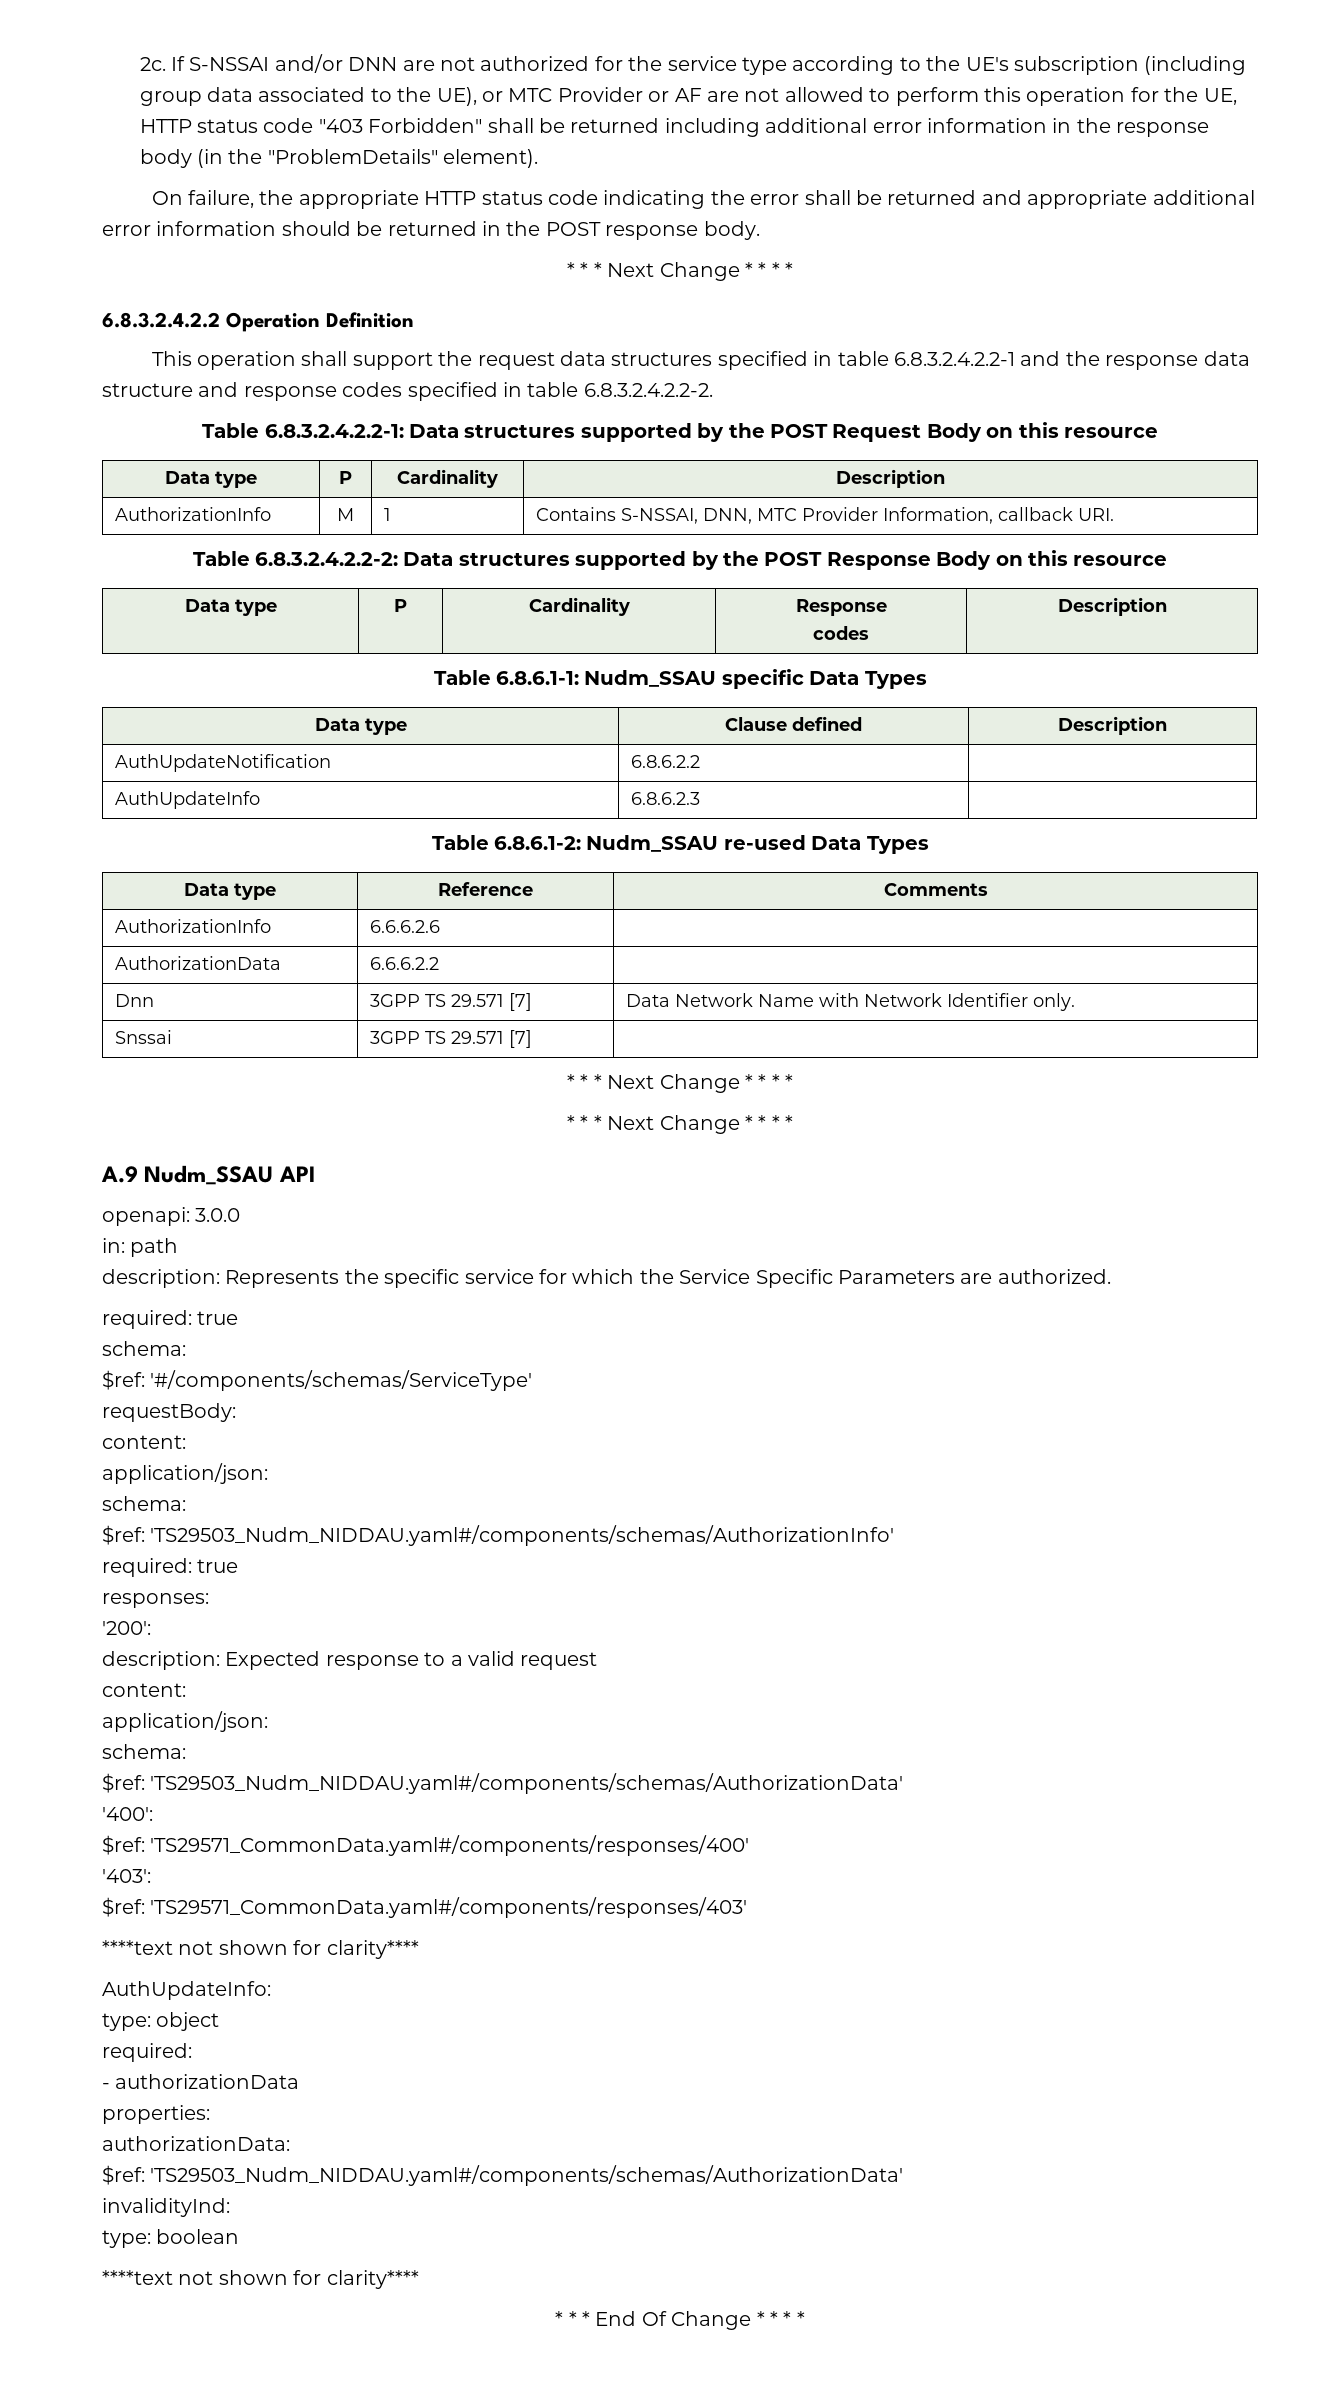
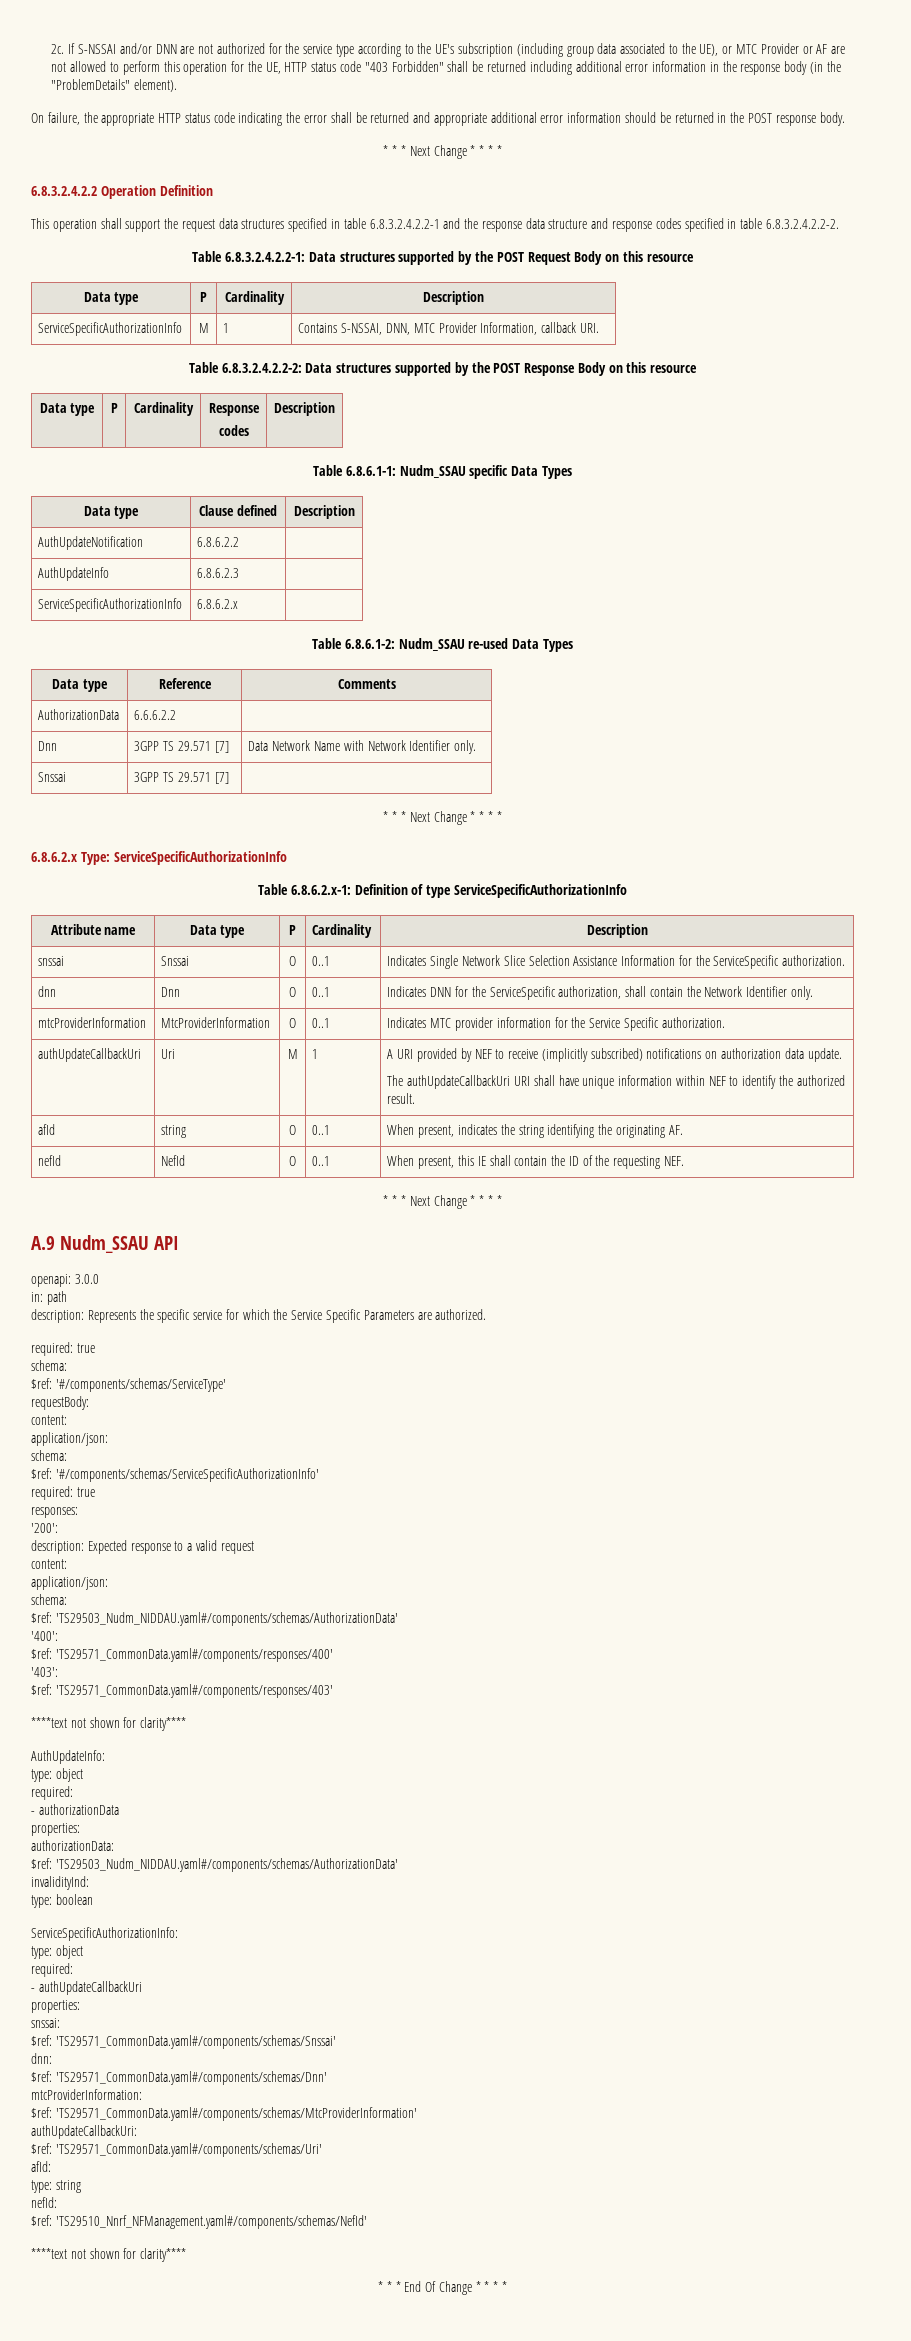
- AuthorizationInfo | M | 1 | Contains S-NSSAI, DNN, MTC Provider Information, callback URI.
+ ServiceSpecificAuthorizationInfo | M | 1 | Contains S-NSSAI, DNN, MTC Provider Information, callback URI.
+ ServiceSpecificAuthorizationInfo | 6.8.6.2.x |
- AuthorizationInfo | 6.6.6.2.6 |
+ 6.8.6.2.x Type: ServiceSpecificAuthorizationInfo
+ Table 6.8.6.2.x-1: Definition of type ServiceSpecificAuthorizationInfo
+ Attribute name | Data type | P | Cardinality | Description
+ snssai | Snssai | O | 0..1 | Indicates Single Network Slice Selection Assistance Information for the ServiceSpecific authorization.
+ dnn | Dnn | O | 0..1 | Indicates DNN for the ServiceSpecific authorization, shall contain the Network Identifier only.
+ mtcProviderInformation | MtcProviderInformation | O | 0..1 | Indicates MTC provider information for the Service Specific authorization.
+ authUpdateCallbackUri | Uri | M | 1 | A URI provided by NEF to receive (implicitly subscribed) notifications on authorization data update.
+ The authUpdateCallbackUri URI shall have unique information within NEF to identify the authorized result.
+ afId | string | O | 0..1 | When present, indicates the string identifying the originating AF.
+ nefId | NefId | O | 0..1 | When present, this IE shall contain the ID of the requesting NEF.
- $ref: 'TS29503_Nudm_NIDDAU.yaml#/components/schemas/AuthorizationInfo'
+ $ref: '#/components/schemas/ServiceSpecificAuthorizationInfo'
+ ServiceSpecificAuthorizationInfo:
+ type: object
+ required:
+ - authUpdateCallbackUri
+ properties:
+ snssai:
+ $ref: 'TS29571_CommonData.yaml#/components/schemas/Snssai'
+ dnn:
+ $ref: 'TS29571_CommonData.yaml#/components/schemas/Dnn'
+ mtcProviderInformation:
+ $ref: 'TS29571_CommonData.yaml#/components/schemas/MtcProviderInformation'
+ authUpdateCallbackUri:
+ $ref: 'TS29571_CommonData.yaml#/components/schemas/Uri'
+ afId:
+ type: string
+ nefId:
+ $ref: 'TS29510_Nnrf_NFManagement.yaml#/components/schemas/NefId'

